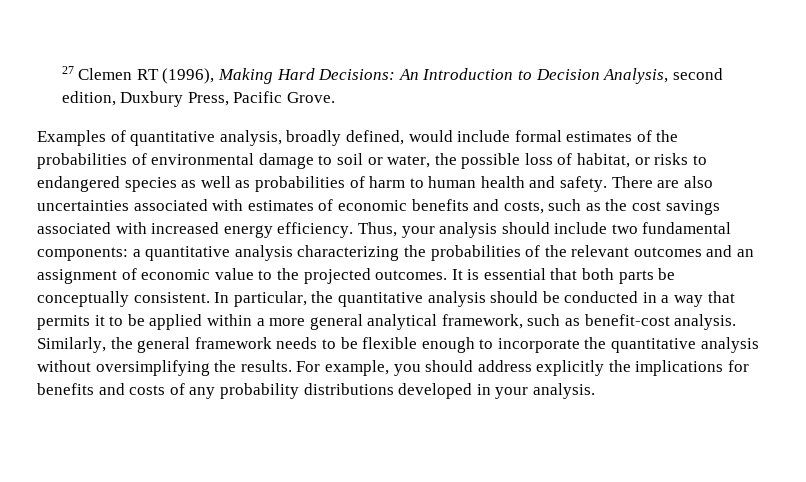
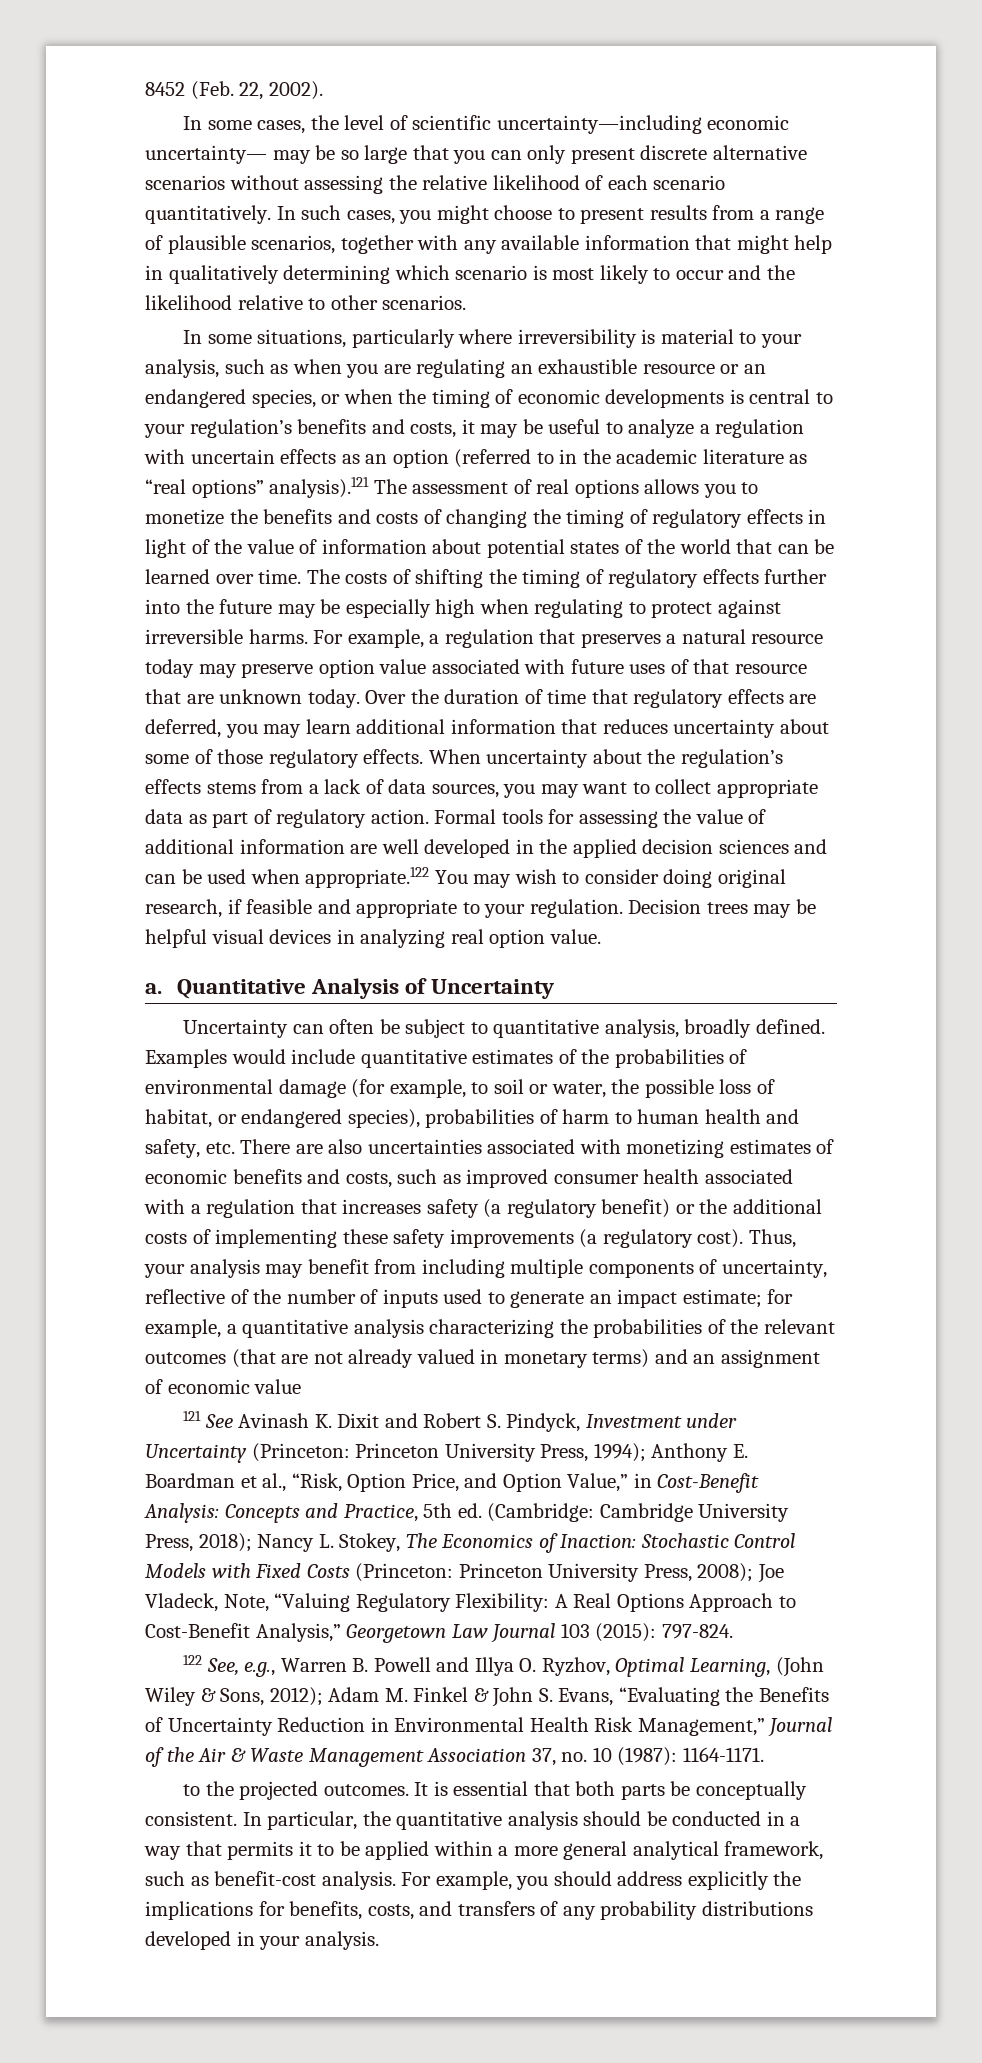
- 27 Clemen RT (1996), Making Hard Decisions: An Introduction to Decision Analysis, second edition, Duxbury Press, Pacific Grove.
- Examples of quantitative analysis, broadly defined, would include formal estimates of the probabilities of environmental damage to soil or water, the possible loss of habitat, or risks to endangered species as well as probabilities of harm to human health and safety. There are also uncertainties associated with estimates of economic benefits and costs, such as the cost savings associated with increased energy efficiency. Thus, your analysis should include two fundamental components: a quantitative analysis characterizing the probabilities of the relevant outcomes and an assignment of economic value to the projected outcomes.
+ 8452 (Feb. 22, 2002).
+ In some cases, the level of scientific uncertainty—including economic uncertainty— may be so large that you can only present discrete alternative scenarios without assessing the relative likelihood of each scenario quantitatively. In such cases, you might choose to present results from a range of plausible scenarios, together with any available information that might help in qualitatively determining which scenario is most likely to occur and the likelihood relative to other scenarios.
+ In some situations, particularly where irreversibility is material to your analysis, such as when you are regulating an exhaustible resource or an endangered species, or when the timing of economic developments is central to your regulation’s benefits and costs, it may be useful to analyze a regulation with uncertain effects as an option (referred to in the academic literature as “real options” analysis).121 The assessment of real options allows you to monetize the benefits and costs of changing the timing of regulatory effects in light of the value of information about potential states of the world that can be learned over time. The costs of shifting the timing of regulatory effects further into the future may be especially high when regulating to protect against irreversible harms. For example, a regulation that preserves a natural resource today may preserve option value associated with future uses of that resource that are unknown today. Over the duration of time that regulatory effects are deferred, you may learn additional information that reduces uncertainty about some of those regulatory effects. When uncertainty about the regulation’s effects stems from a lack of data sources, you may want to collect appropriate data as part of regulatory action. Formal tools for assessing the value of additional information are well developed in the applied decision sciences and can be used when appropriate.122 You may wish to consider doing original research, if feasible and appropriate to your regulation. Decision trees may be helpful visual devices in analyzing real option value.
+ a. Quantitative Analysis of Uncertainty
+ Uncertainty can often be subject to quantitative analysis, broadly defined. Examples would include quantitative estimates of the probabilities of environmental damage (for example, to soil or water, the possible loss of habitat, or endangered species), probabilities of harm to human health and safety, etc. There are also uncertainties associated with monetizing estimates of economic benefits and costs, such as improved consumer health associated with a regulation that increases safety (a regulatory benefit) or the additional costs of implementing these safety improvements (a regulatory cost). Thus, your analysis may benefit from including multiple components of uncertainty, reflective of the number of inputs used to generate an impact estimate; for example, a quantitative analysis characterizing the probabilities of the relevant outcomes (that are not already valued in monetary terms) and an assignment of economic value
+ 121 See Avinash K. Dixit and Robert S. Pindyck, Investment under Uncertainty (Princeton: Princeton University Press, 1994); Anthony E. Boardman et al., “Risk, Option Price, and Option Value,” in Cost-Benefit Analysis: Concepts and Practice, 5th ed. (Cambridge: Cambridge University Press, 2018); Nancy L. Stokey, The Economics of Inaction: Stochastic Control Models with Fixed Costs (Princeton: Princeton University Press, 2008); Joe Vladeck, Note, “Valuing Regulatory Flexibility: A Real Options Approach to Cost-Benefit Analysis,” Georgetown Law Journal 103 (2015): 797-824.
+ 122 See, e.g., Warren B. Powell and Illya O. Ryzhov, Optimal Learning, (John Wiley & Sons, 2012); Adam M. Finkel & John S. Evans, “Evaluating the Benefits of Uncertainty Reduction in Environmental Health Risk Management,” Journal of the Air & Waste Management Association 37, no. 10 (1987): 1164-1171.
+ to the projected outcomes.
- Similarly, the general framework needs to be flexible enough to incorporate the quantitative analysis without oversimplifying the results.
- For example, you should address explicitly the implications for benefits and costs of any probability distributions developed in your analysis.
+ For example, you should address explicitly the implications for benefits, costs, and transfers of any probability distributions developed in your analysis.

